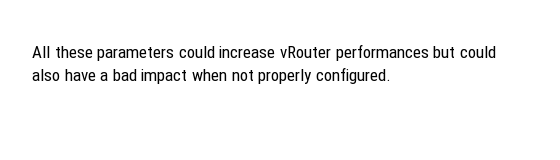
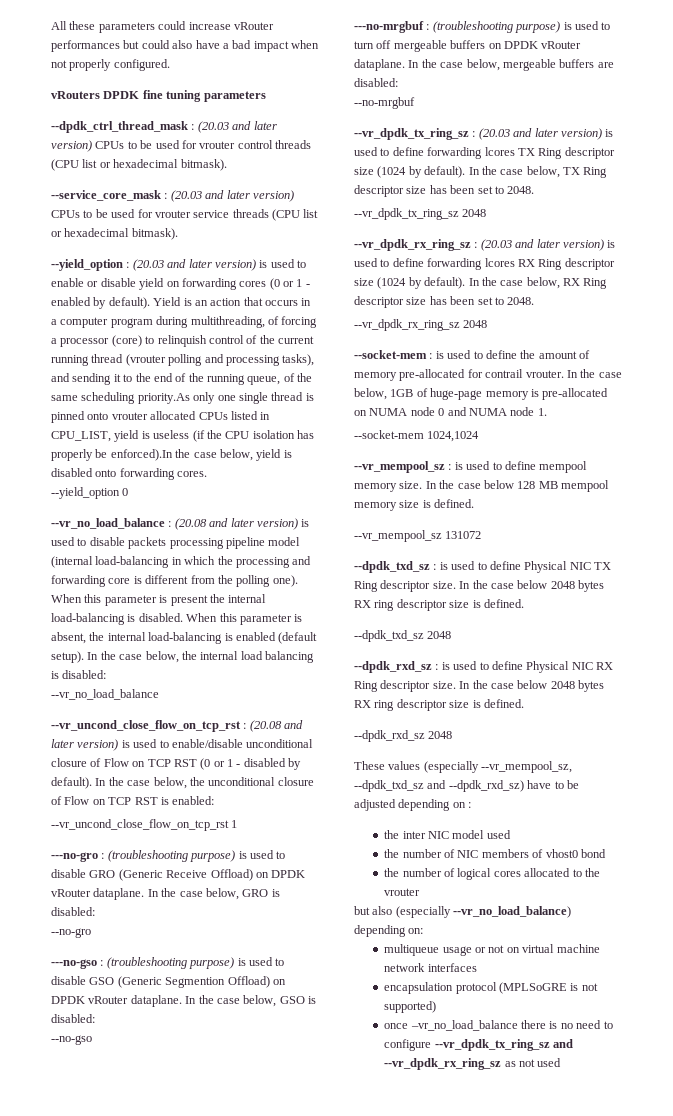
+ vRouters DPDK fine tuning parameters
+ --dpdk_ctrl_thread_mask : (20.03 and later version) CPUs to be used for vrouter control threads (CPU list or hexadecimal bitmask).
+ --service_core_mask : (20.03 and later version) CPUs to be used for vrouter service threads (CPU list or hexadecimal bitmask).
+ --yield_option : (20.03 and later version) is used to enable or disable yield on forwarding cores (0 or 1 - enabled by default). Yield is an action that occurs in a computer program during multithreading, of forcing a processor (core) to relinquish control of the current running thread (vrouter polling and processing tasks), and sending it to the end of the running queue, of the same scheduling priority.As only one single thread is pinned onto vrouter allocated CPUs listed in CPU_LIST, yield is useless (if the CPU isolation has properly be enforced).In the case below, yield is disabled onto forwarding cores.
+ --yield_option 0
+ --vr_no_load_balance : (20.08 and later version) is used to disable packets processing pipeline model (internal load-balancing in which the processing and forwarding core is different from the polling one). When this parameter is present the internal load-balancing is disabled. When this parameter is absent, the internal load-balancing is enabled (default setup). In the case below, the internal load balancing is disabled:
+ --vr_no_load_balance
+ --vr_uncond_close_flow_on_tcp_rst : (20.08 and later version) is used to enable/disable unconditional closure of Flow on TCP RST (0 or 1 - disabled by default). In the case below, the unconditional closure of Flow on TCP RST is enabled:
+ --vr_uncond_close_flow_on_tcp_rst 1
+ ---no-gro : (troubleshooting purpose) is used to disable GRO (Generic Receive Offload) on DPDK vRouter dataplane. In the case below, GRO is disabled:
+ --no-gro
+ ---no-gso : (troubleshooting purpose) is used to disable GSO (Generic Segmention Offload) on DPDK vRouter dataplane. In the case below, GSO is disabled:
+ --no-gso
+ ---no-mrgbuf : (troubleshooting purpose) is used to turn off mergeable buffers on DPDK vRouter dataplane. In the case below, mergeable buffers are disabled:
+ --no-mrgbuf
+ --vr_dpdk_tx_ring_sz : (20.03 and later version) is used to define forwarding lcores TX Ring descriptor size (1024 by default). In the case below, TX Ring descriptor size has been set to 2048.
+ --vr_dpdk_tx_ring_sz 2048
+ --vr_dpdk_rx_ring_sz : (20.03 and later version) is used to define forwarding lcores RX Ring descriptor size (1024 by default). In the case below, RX Ring descriptor size has been set to 2048.
+ --vr_dpdk_rx_ring_sz 2048
+ --socket-mem : is used to define the amount of memory pre-allocated for contrail vrouter. In the case below, 1GB of huge-page memory is pre-allocated on NUMA node 0 and NUMA node 1.
+ --socket-mem 1024,1024
+ --vr_mempool_sz : is used to define mempool memory size. In the case below 128 MB mempool memory size is defined.
+ --vr_mempool_sz 131072
+ --dpdk_txd_sz : is used to define Physical NIC TX Ring descriptor size. In the case below 2048 bytes RX ring descriptor size is defined.
+ --dpdk_txd_sz 2048
+ --dpdk_rxd_sz : is used to define Physical NIC RX Ring descriptor size. In the case below 2048 bytes RX ring descriptor size is defined.
+ --dpdk_rxd_sz 2048
+ These values (especially --vr_mempool_sz, --dpdk_txd_sz and --dpdk_rxd_sz) have to be adjusted depending on :
+ the inter NIC model used
+ the number of NIC members of vhost0 bond
+ the number of logical cores allocated to the vrouter
+ but also (especially --vr_no_load_balance) depending on:
+ multiqueue usage or not on virtual machine network interfaces
+ encapsulation protocol (MPLSoGRE is not supported)
+ once –vr_no_load_balance there is no need to configure --vr_dpdk_tx_ring_sz and --vr_dpdk_rx_ring_sz as not used

